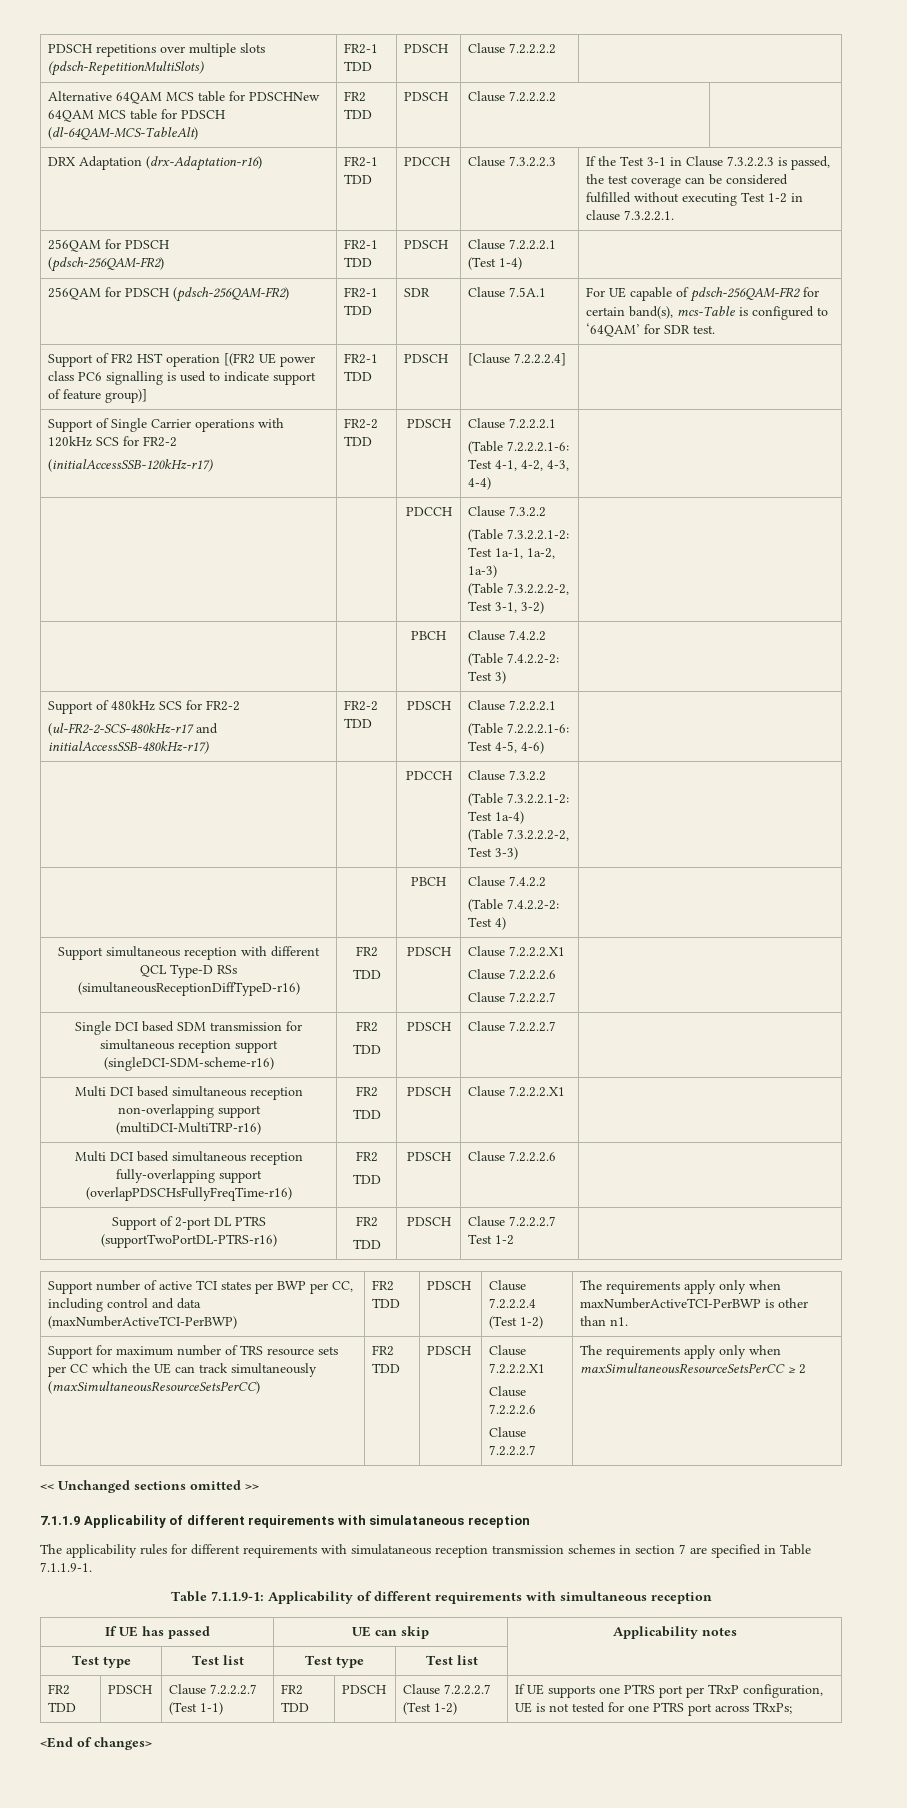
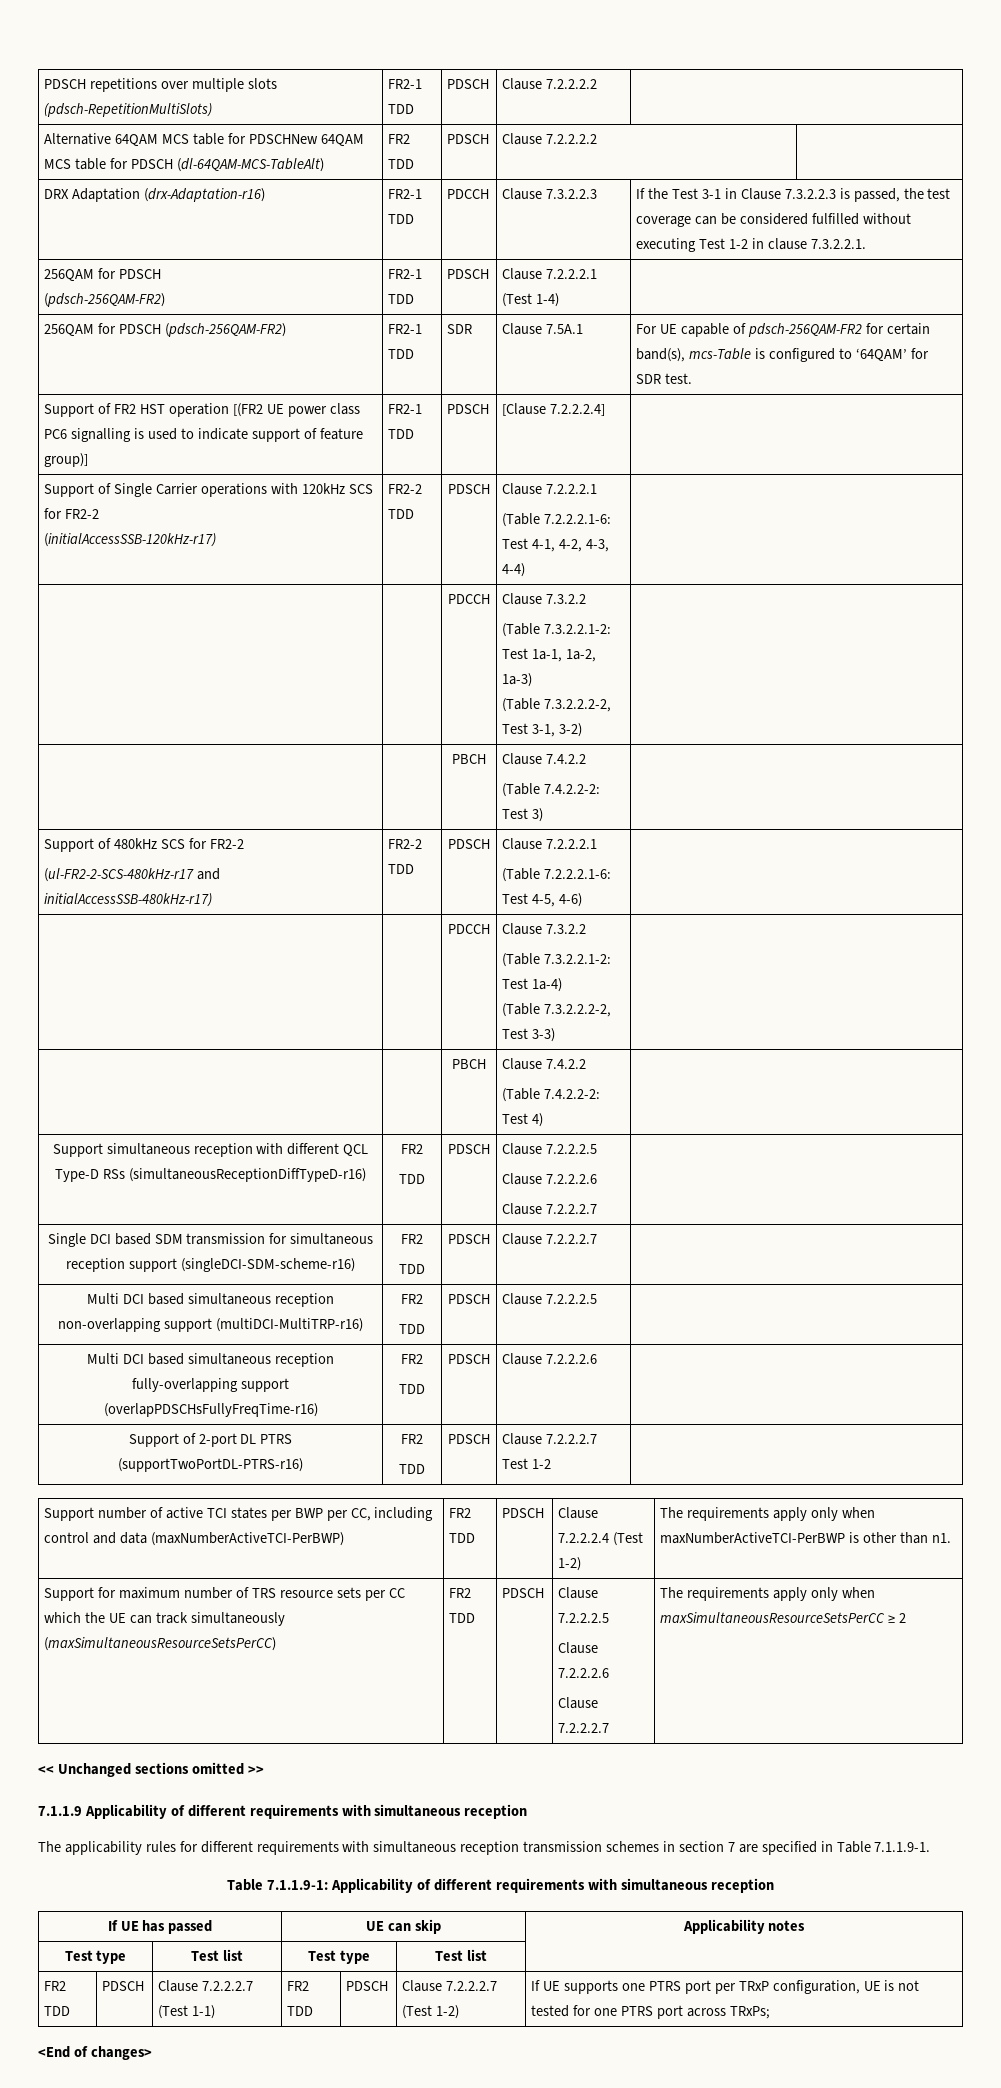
  Support simultaneous reception with different QCL Type-D RSs (simultaneousReceptionDiffTypeD-r16) | FR2
- TDD | PDSCH | Clause 7.2.2.2.X1
+ TDD | PDSCH | Clause 7.2.2.2.5
  Multi DCI based simultaneous reception non-overlapping support (multiDCI-MultiTRP-r16) | FR2
- TDD | PDSCH | Clause 7.2.2.2.X1 |
+ TDD | PDSCH | Clause 7.2.2.2.5 |
- Support for maximum number of TRS resource sets per CC which the UE can track simultaneously (maxSimultaneousResourceSetsPerCC) | FR2 TDD | PDSCH | Clause 7.2.2.2.X1
+ Support for maximum number of TRS resource sets per CC which the UE can track simultaneously (maxSimultaneousResourceSetsPerCC) | FR2 TDD | PDSCH | Clause 7.2.2.2.5
- 7.1.1.9 Applicability of different requirements with simulataneous reception
+ 7.1.1.9 Applicability of different requirements with simultaneous reception
- The applicability rules for different requirements with simulataneous reception transmission schemes in section 7 are specified in Table 7.1.1.9-1.
+ The applicability rules for different requirements with simultaneous reception transmission schemes in section 7 are specified in Table 7.1.1.9-1.

